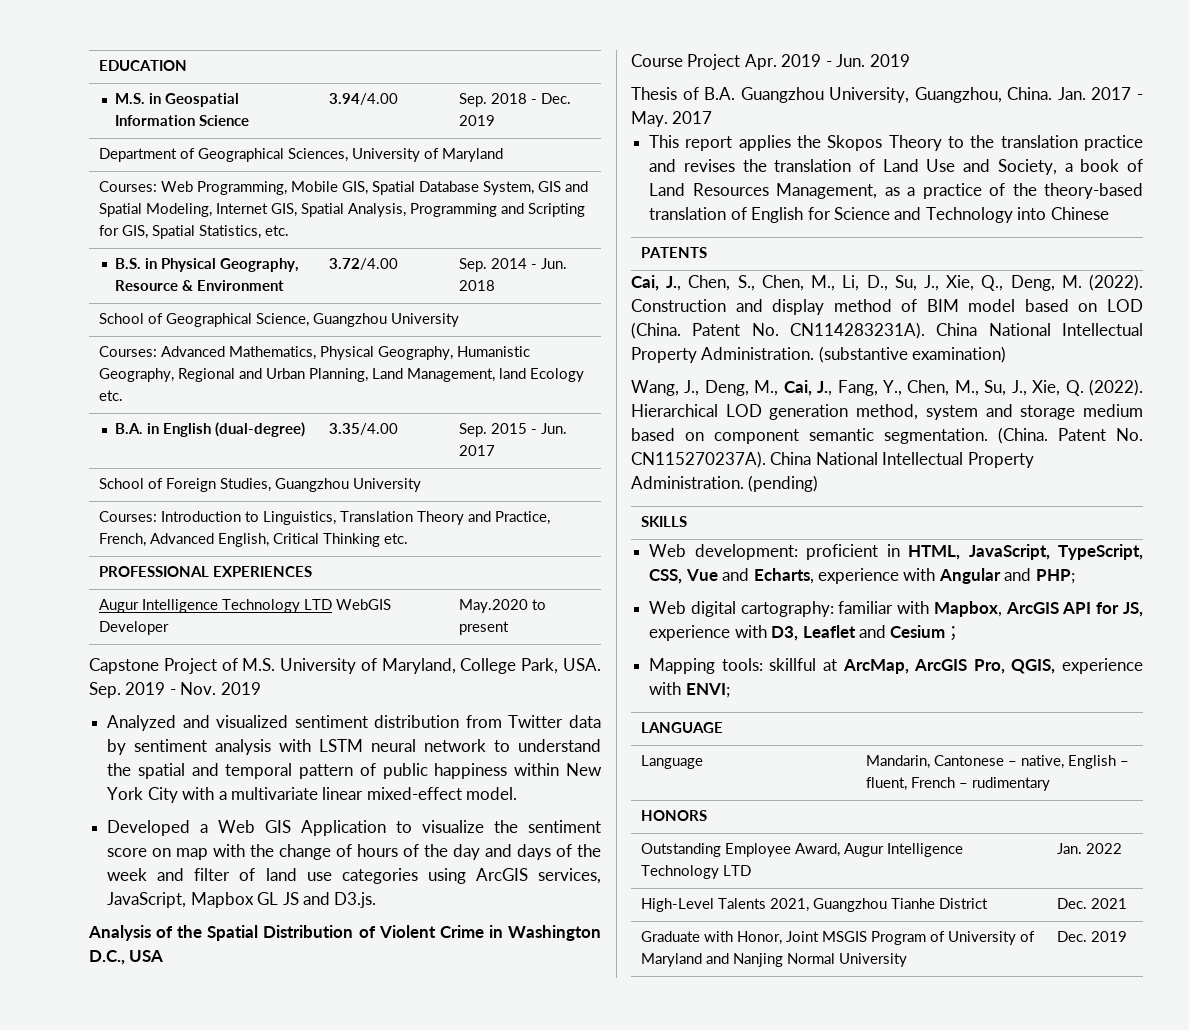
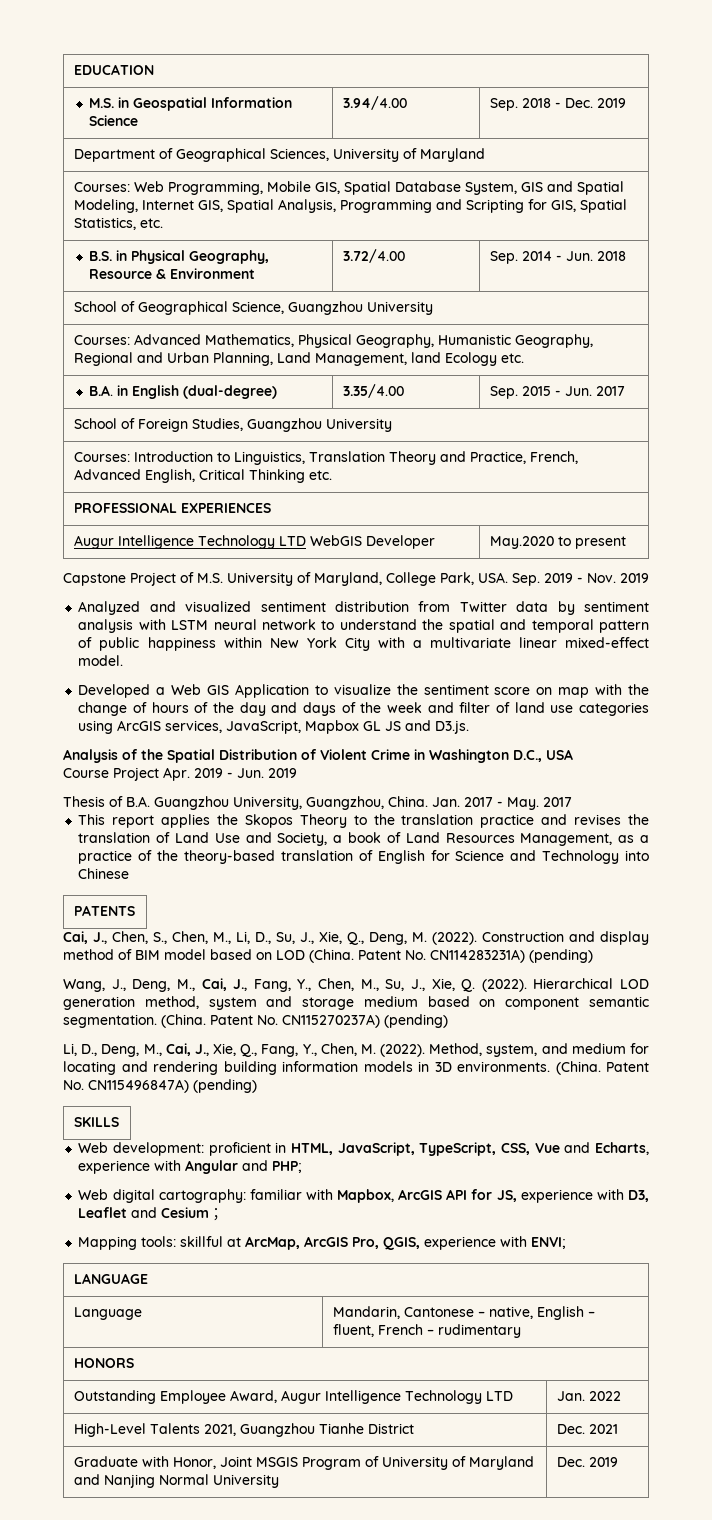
- Patent No. CN114283231A). China National Intellectual Property Administration. (substantive examination)
+ Patent No. CN114283231A) (pending)
- Patent No. CN115270237A). China National Intellectual Property Administration. (pending)
+ Patent No. CN115270237A) (pending)
+ Li, D., Deng, M., Cai, J., Xie, Q., Fang, Y., Chen, M. (2022). Method, system, and medium for locating and rendering building information models in 3D environments. (China. Patent No. CN115496847A) (pending)

